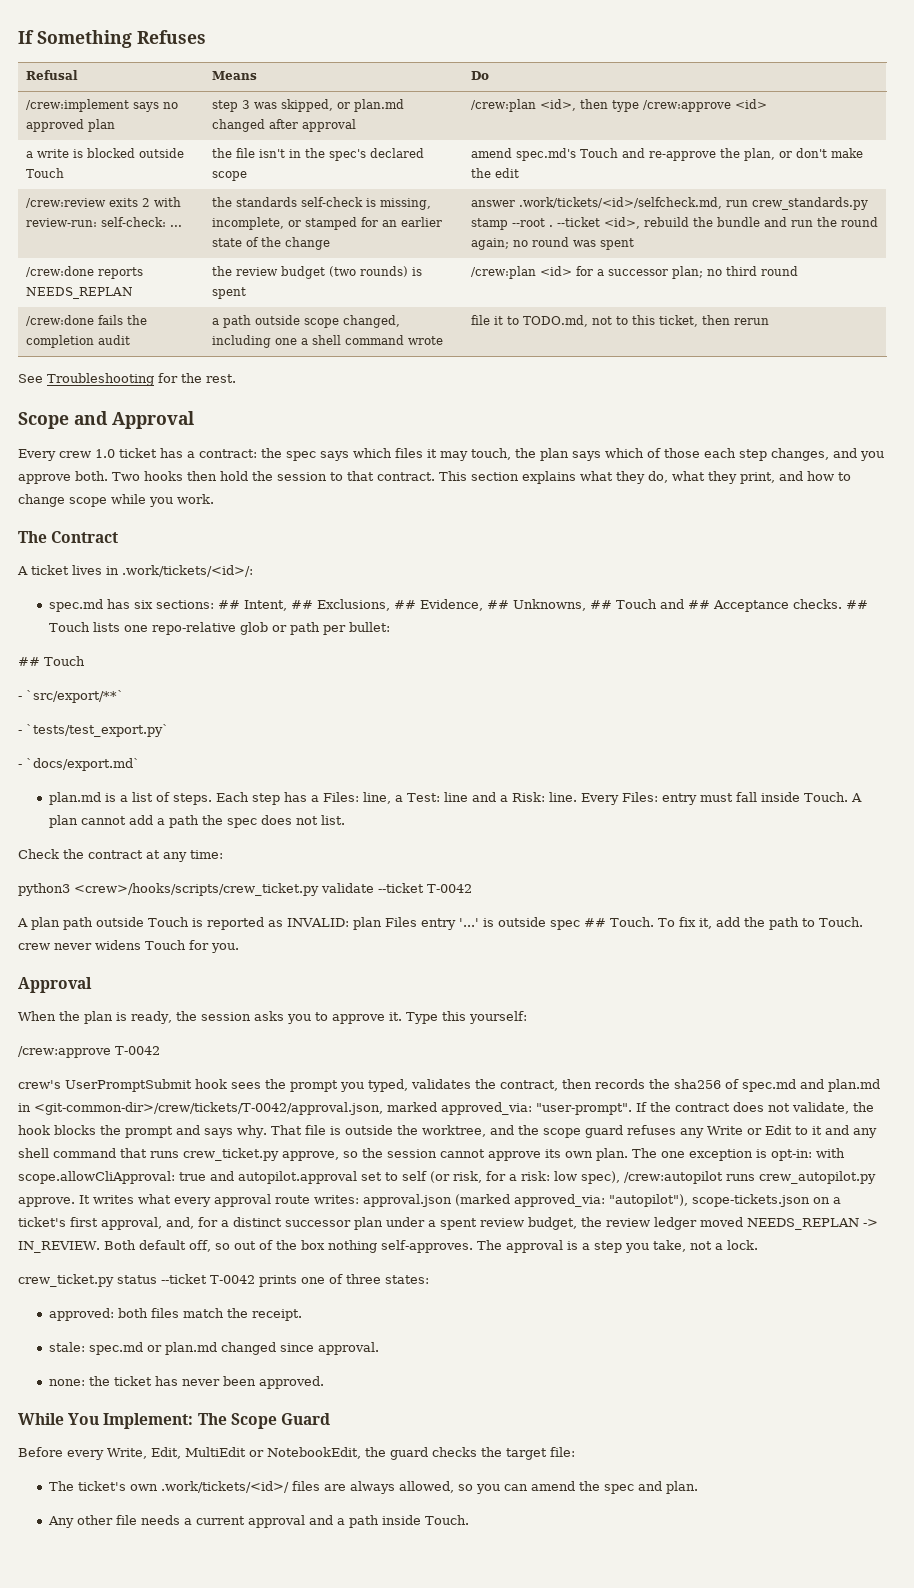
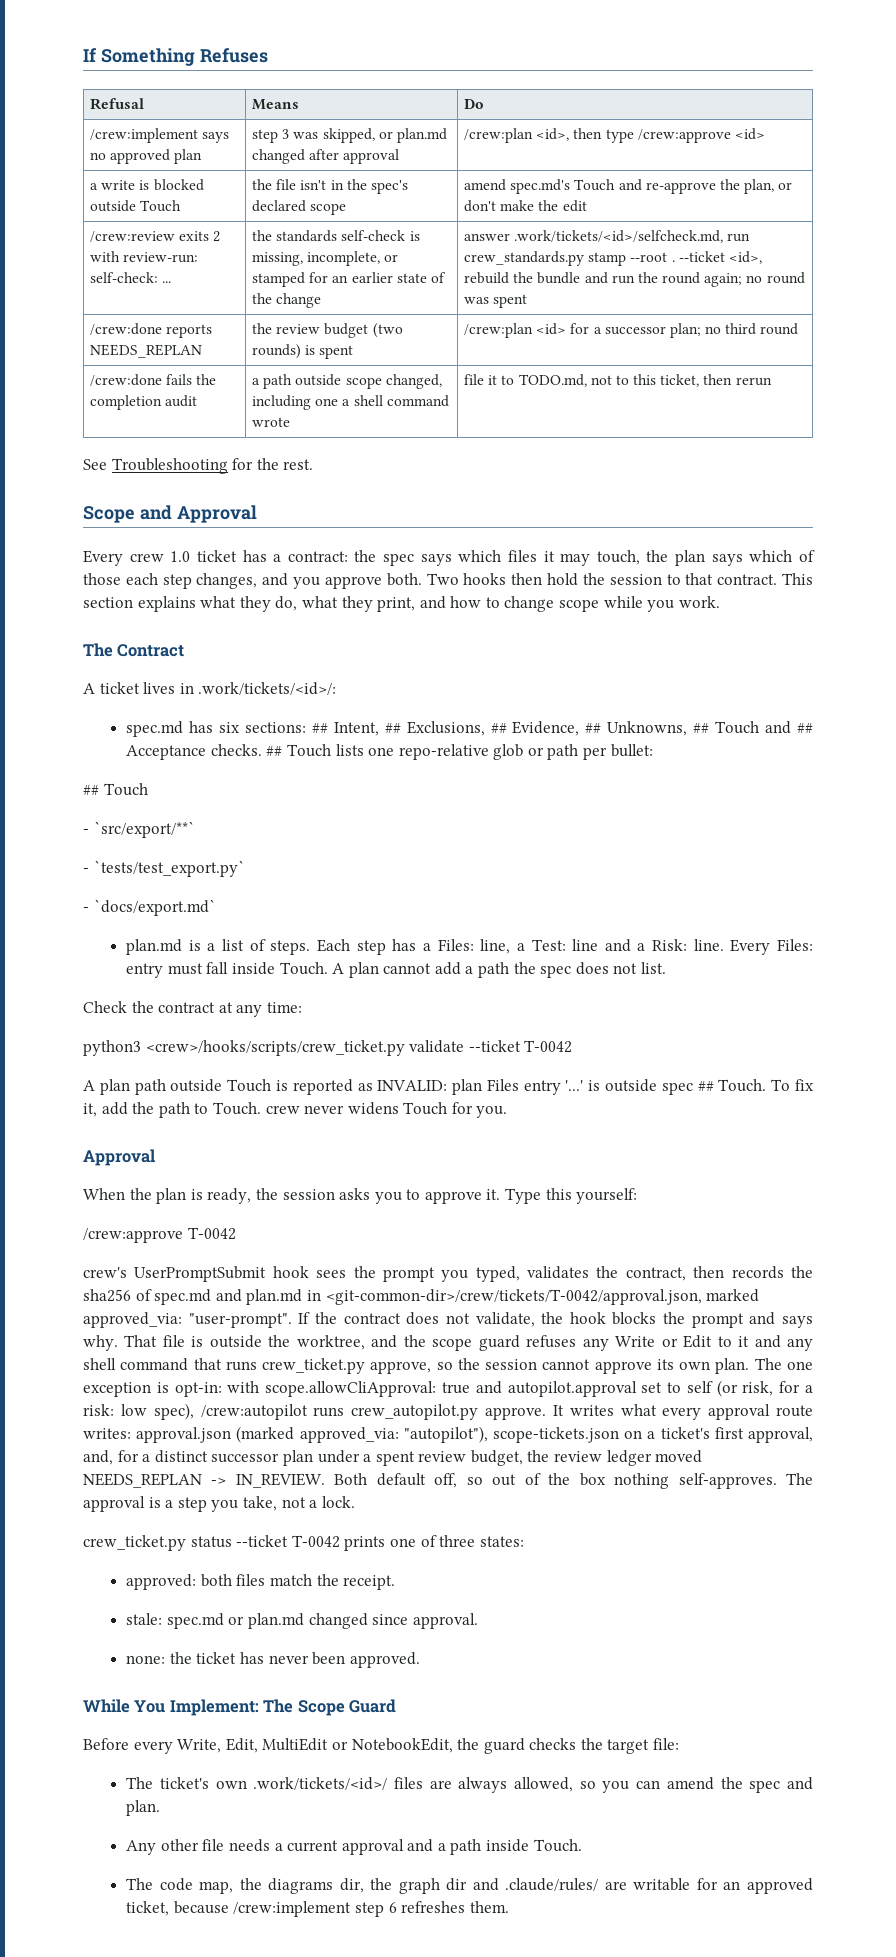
+ The code map, the diagrams dir, the graph dir and .claude/rules/ are writable for an approved ticket, because /crew:implement step 6 refreshes them.

